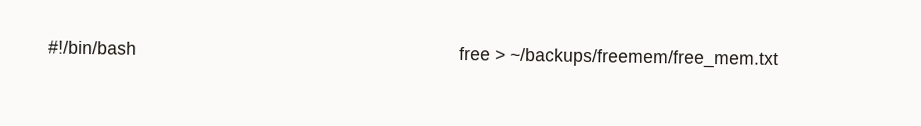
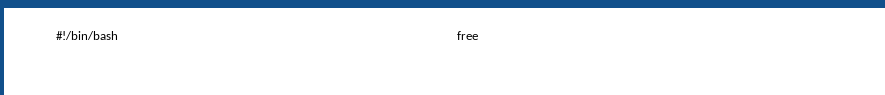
- free > ~/backups/freemem/free_mem.txt
+ free

